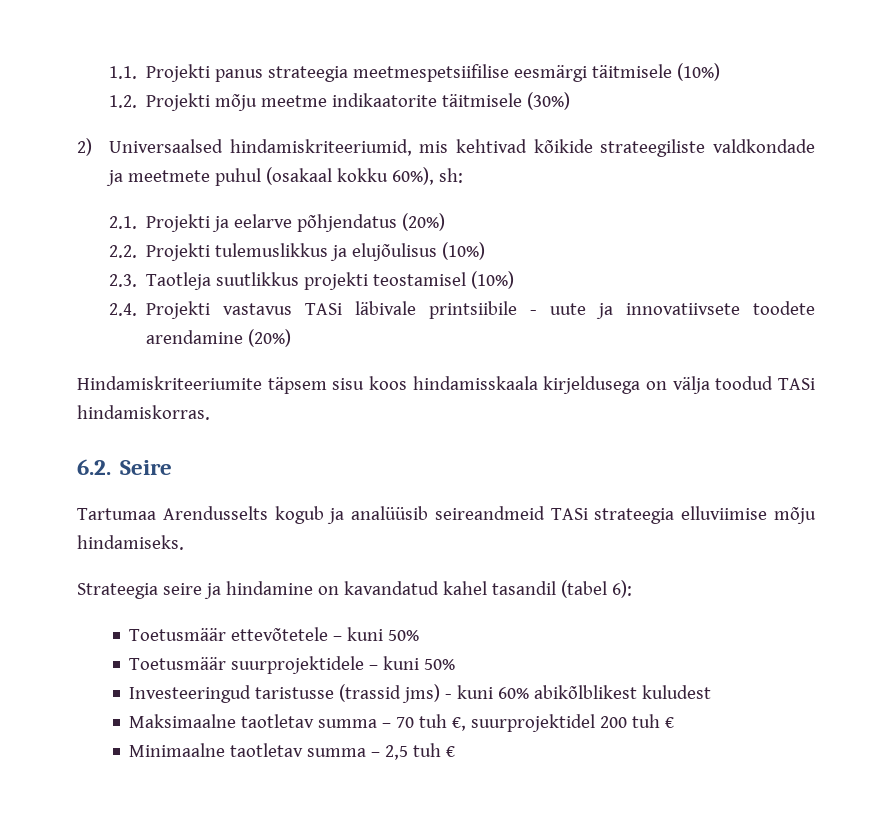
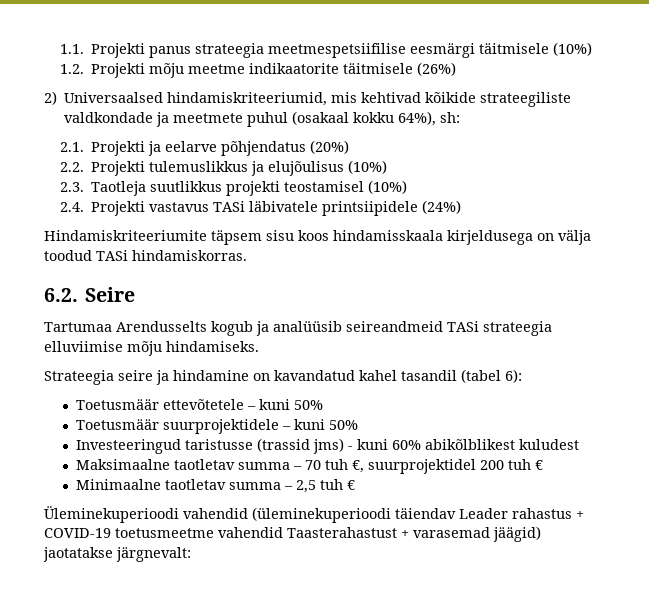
- 1.2. Projekti mõju meetme indikaatorite täitmisele (30%)
+ 1.2. Projekti mõju meetme indikaatorite täitmisele (26%)
- 2) Universaalsed hindamiskriteeriumid, mis kehtivad kõikide strateegiliste valdkondade ja meetmete puhul (osakaal kokku 60%), sh:
+ 2) Universaalsed hindamiskriteeriumid, mis kehtivad kõikide strateegiliste valdkondade ja meetmete puhul (osakaal kokku 64%), sh:
- 2.4. Projekti vastavus TASi läbivale printsiibile - uute ja innovatiivsete toodete arendamine (20%)
+ 2.4. Projekti vastavus TASi läbivatele printsiipidele (24%)
+ Üleminekuperioodi vahendid (üleminekuperioodi täiendav Leader rahastus + COVID-19 toetusmeetme vahendid Taasterahastust + varasemad jäägid) jaotatakse järgnevalt:

